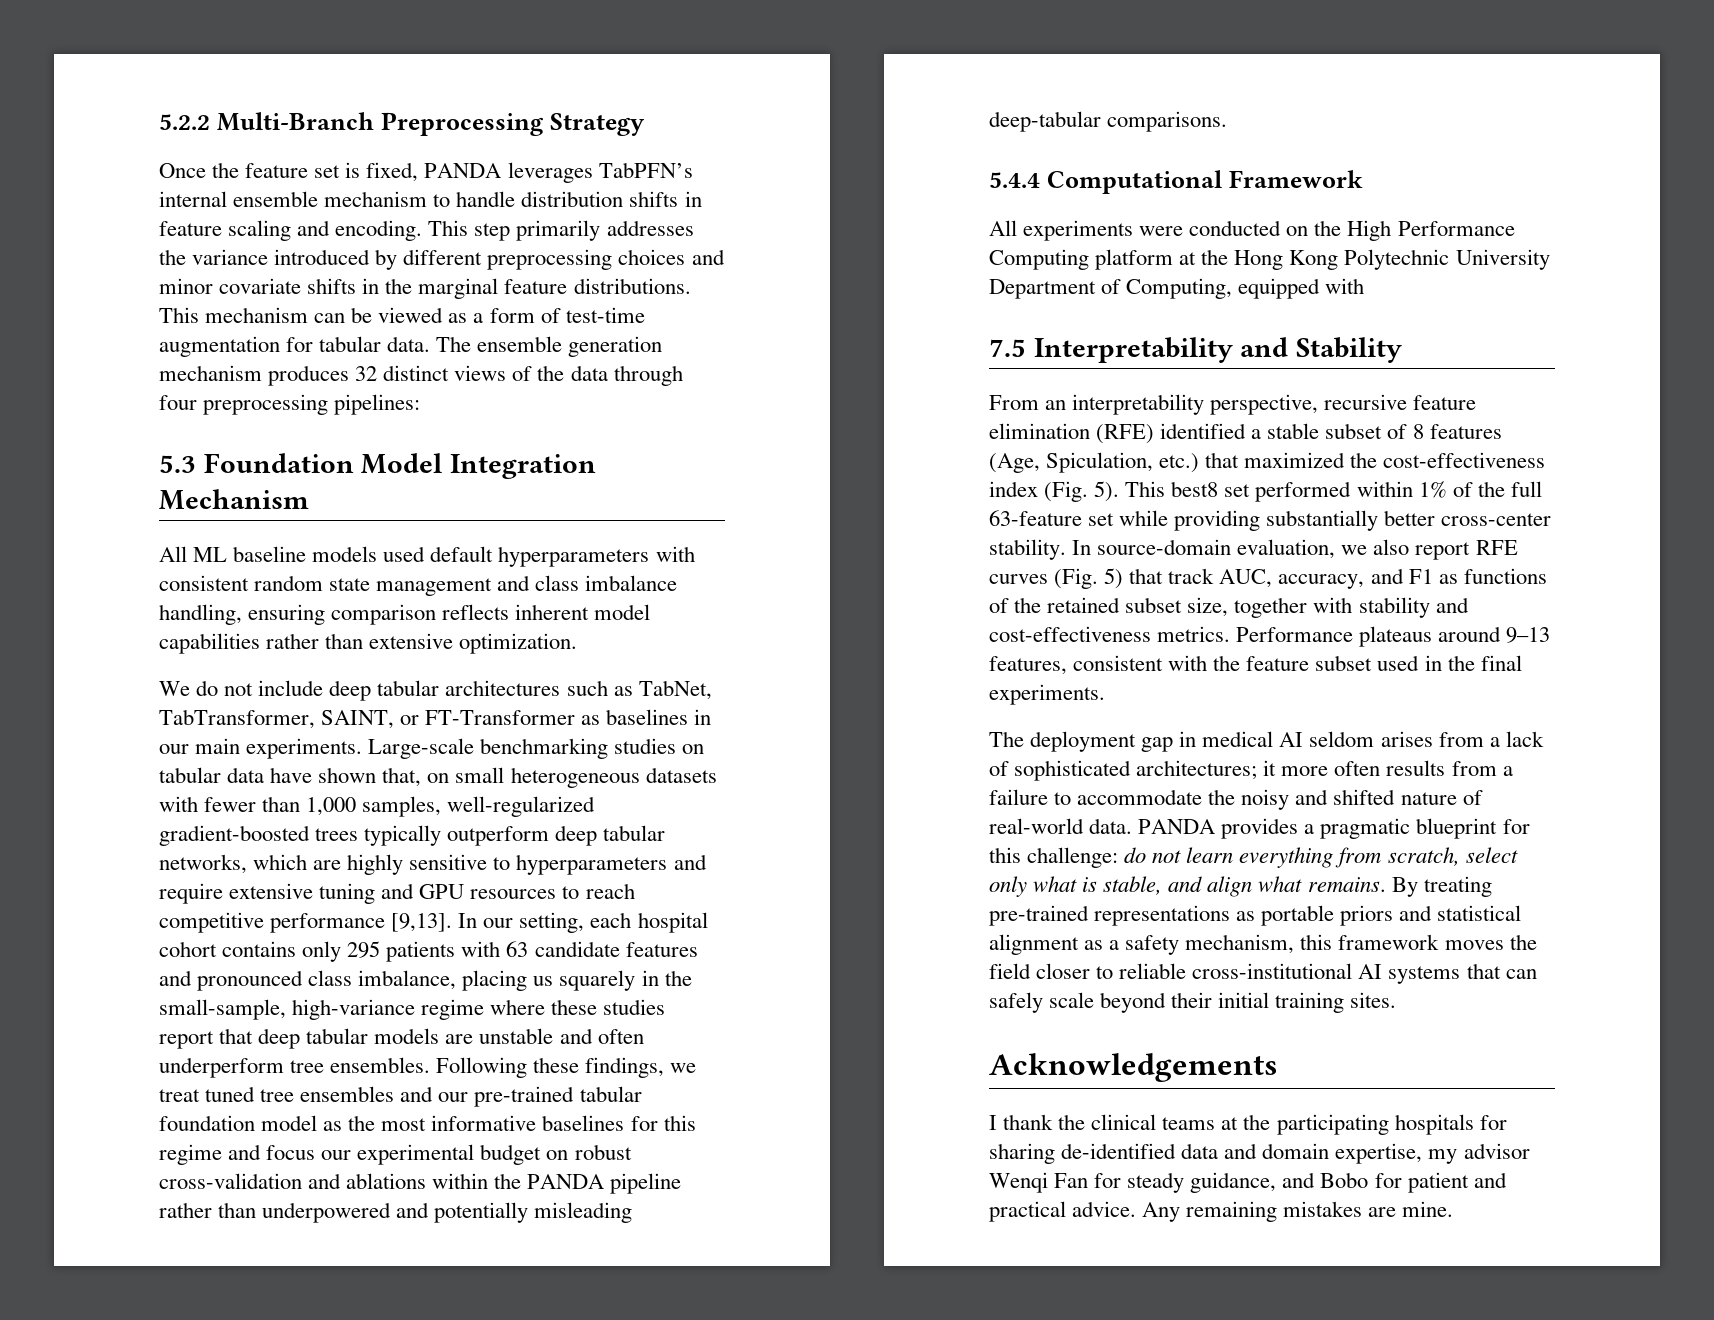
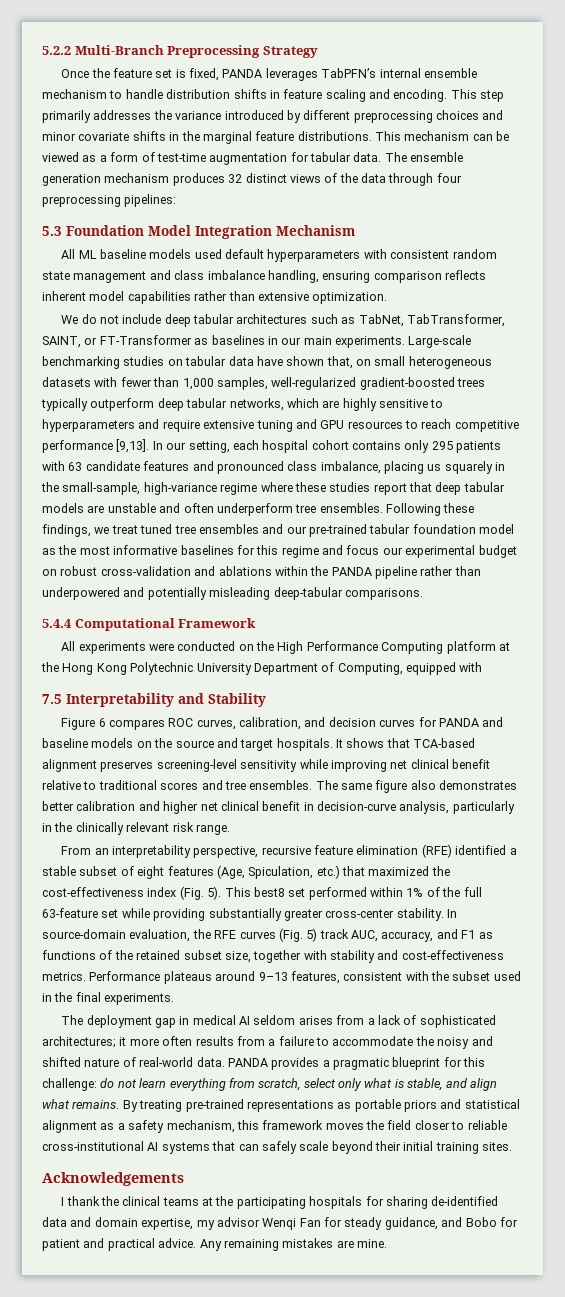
+ Figure 6 compares ROC curves, calibration, and decision curves for PANDA and baseline models on the source and target hospitals. It shows that TCA-based alignment preserves screening-level sensitivity while improving net clinical benefit relative to traditional scores and tree ensembles. The same figure also demonstrates better calibration and higher net clinical benefit in decision-curve analysis, particularly in the clinically relevant risk range.
- From an interpretability perspective, recursive feature elimination (RFE) identified a stable subset of 8 features (Age, Spiculation, etc.) that maximized the cost-effectiveness index (Fig. 5).
+ From an interpretability perspective, recursive feature elimination (RFE) identified a stable subset of eight features (Age, Spiculation, etc.) that maximized the cost-effectiveness index (Fig. 5).
- This best8 set performed within 1% of the full 63-feature set while providing substantially better cross-center stability.
+ This best8 set performed within 1% of the full 63-feature set while providing substantially greater cross-center stability.
- In source-domain evaluation, we also report RFE curves (Fig. 5) that track AUC, accuracy, and F1 as functions of the retained subset size, together with stability and cost-effectiveness metrics.
+ In source-domain evaluation, the RFE curves (Fig. 5) track AUC, accuracy, and F1 as functions of the retained subset size, together with stability and cost-effectiveness metrics.
- Performance plateaus around 9–13 features, consistent with the feature subset used in the final experiments.
+ Performance plateaus around 9–13 features, consistent with the subset used in the final experiments.

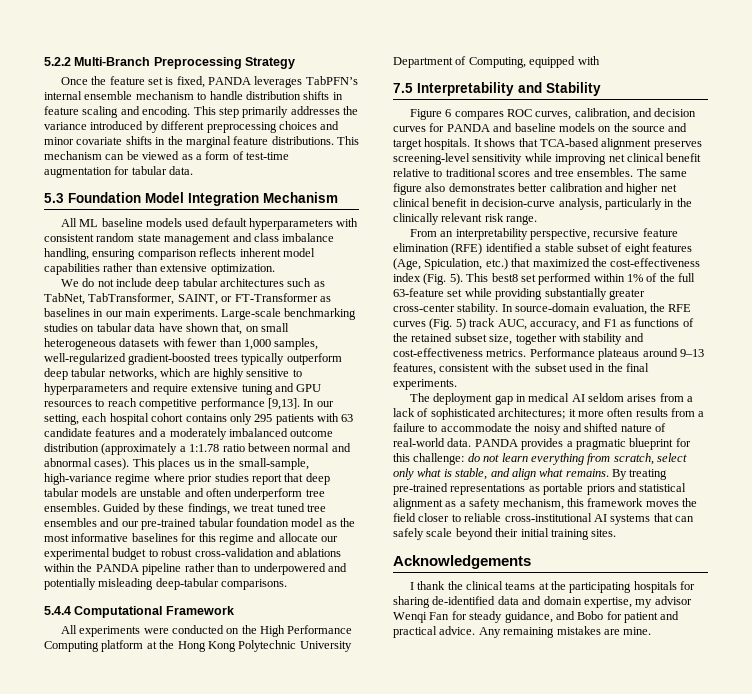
- The ensemble generation mechanism produces 32 distinct views of the data through four preprocessing pipelines:
- In our setting, each hospital cohort contains only 295 patients with 63 candidate features and pronounced class imbalance, placing us squarely in the small-sample, high-variance regime where these studies report that deep tabular models are unstable and often underperform tree ensembles.
+ In our setting, each hospital cohort contains only 295 patients with 63 candidate features and a moderately imbalanced outcome distribution (approximately a 1:1.78 ratio between normal and abnormal cases). This places us in the small-sample, high-variance regime where prior studies report that deep tabular models are unstable and often underperform tree ensembles.
- Following these findings, we treat tuned tree ensembles and our pre-trained tabular foundation model as the most informative baselines for this regime and focus our experimental budget on robust cross-validation and ablations within the PANDA pipeline rather than underpowered and potentially misleading deep-tabular comparisons.
+ Guided by these findings, we treat tuned tree ensembles and our pre-trained tabular foundation model as the most informative baselines for this regime and allocate our experimental budget to robust cross-validation and ablations within the PANDA pipeline rather than to underpowered and potentially misleading deep-tabular comparisons.

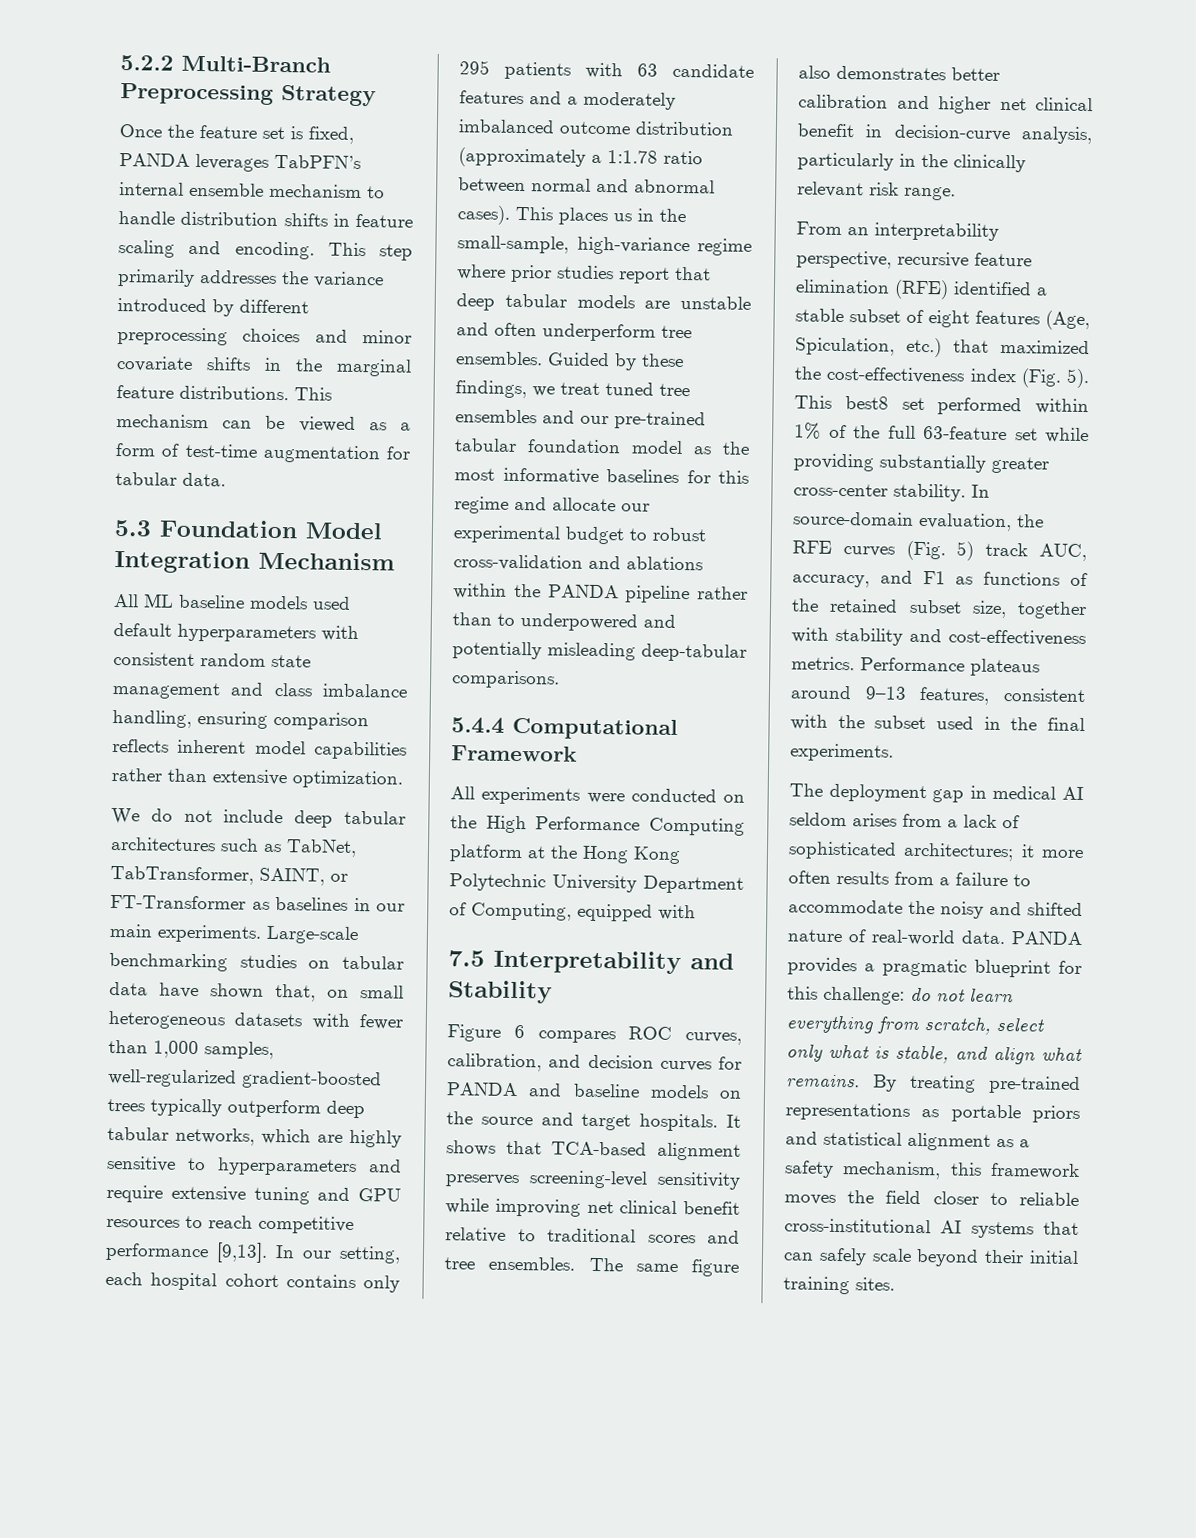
- Acknowledgements
- I thank the clinical teams at the participating hospitals for sharing de-identified data and domain expertise, my advisor Wenqi Fan for steady guidance, and Bobo for patient and practical advice. Any remaining mistakes are mine.

